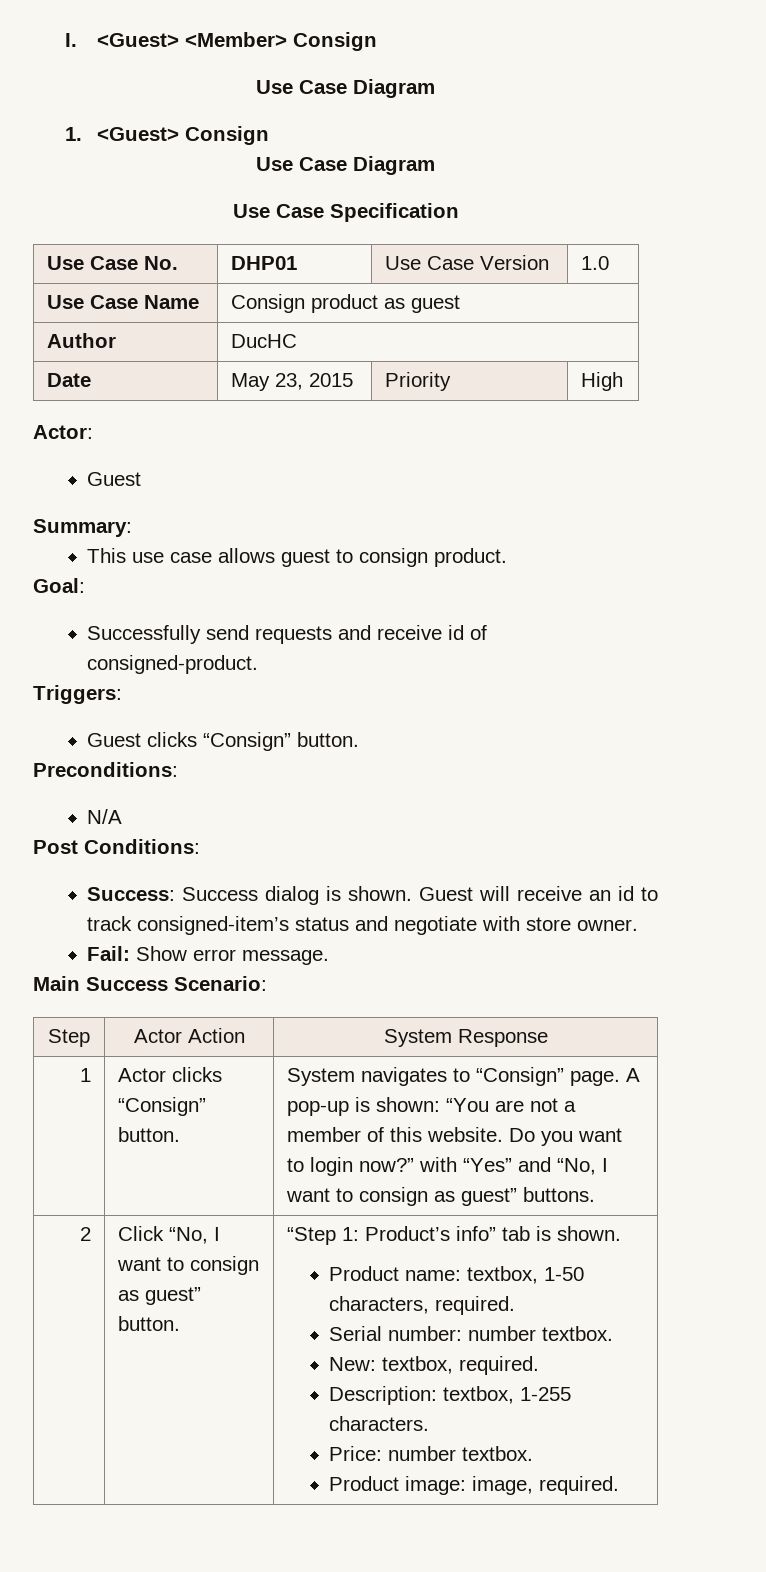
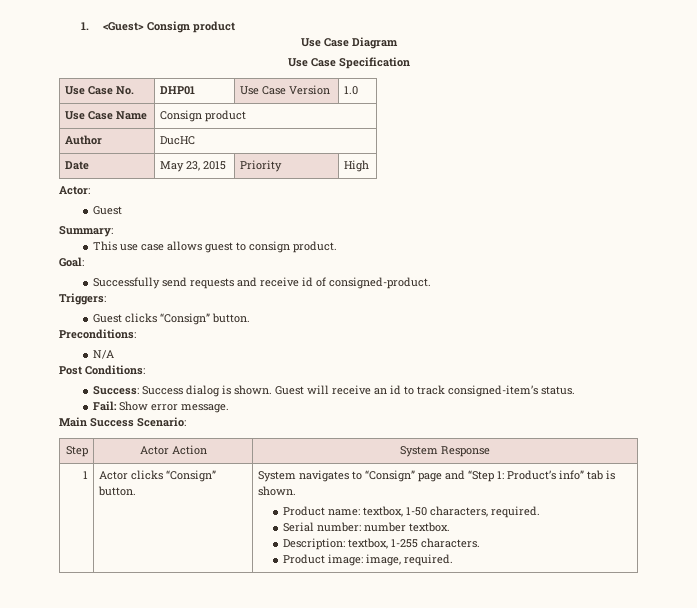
- I. <Guest> <Member> Consign
- Use Case Diagram
- 1. <Guest> Consign
+ 1. <Guest> Consign product
- Use Case Name | Consign product as guest
+ Use Case Name | Consign product
- Guest will receive an id to track consigned-item’s status and negotiate with store owner.
+ Guest will receive an id to track consigned-item’s status.
- 1 | Actor clicks “Consign” button. | System navigates to “Consign” page. A pop-up is shown: “You are not a member of this website. Do you want to login now?” with “Yes” and “No, I want to consign as guest” buttons.
- 2 | Click “No, I want to consign as guest” button. | “Step 1: Product’s info” tab is shown.
+ 1 | Actor clicks “Consign” button. | System navigates to “Consign” page and “Step 1: Product’s info” tab is shown.
  Product name: textbox, 1-50 characters, required.
  Serial number: number textbox.
- New: textbox, required.
  Description: textbox, 1-255 characters.
- Price: number textbox.

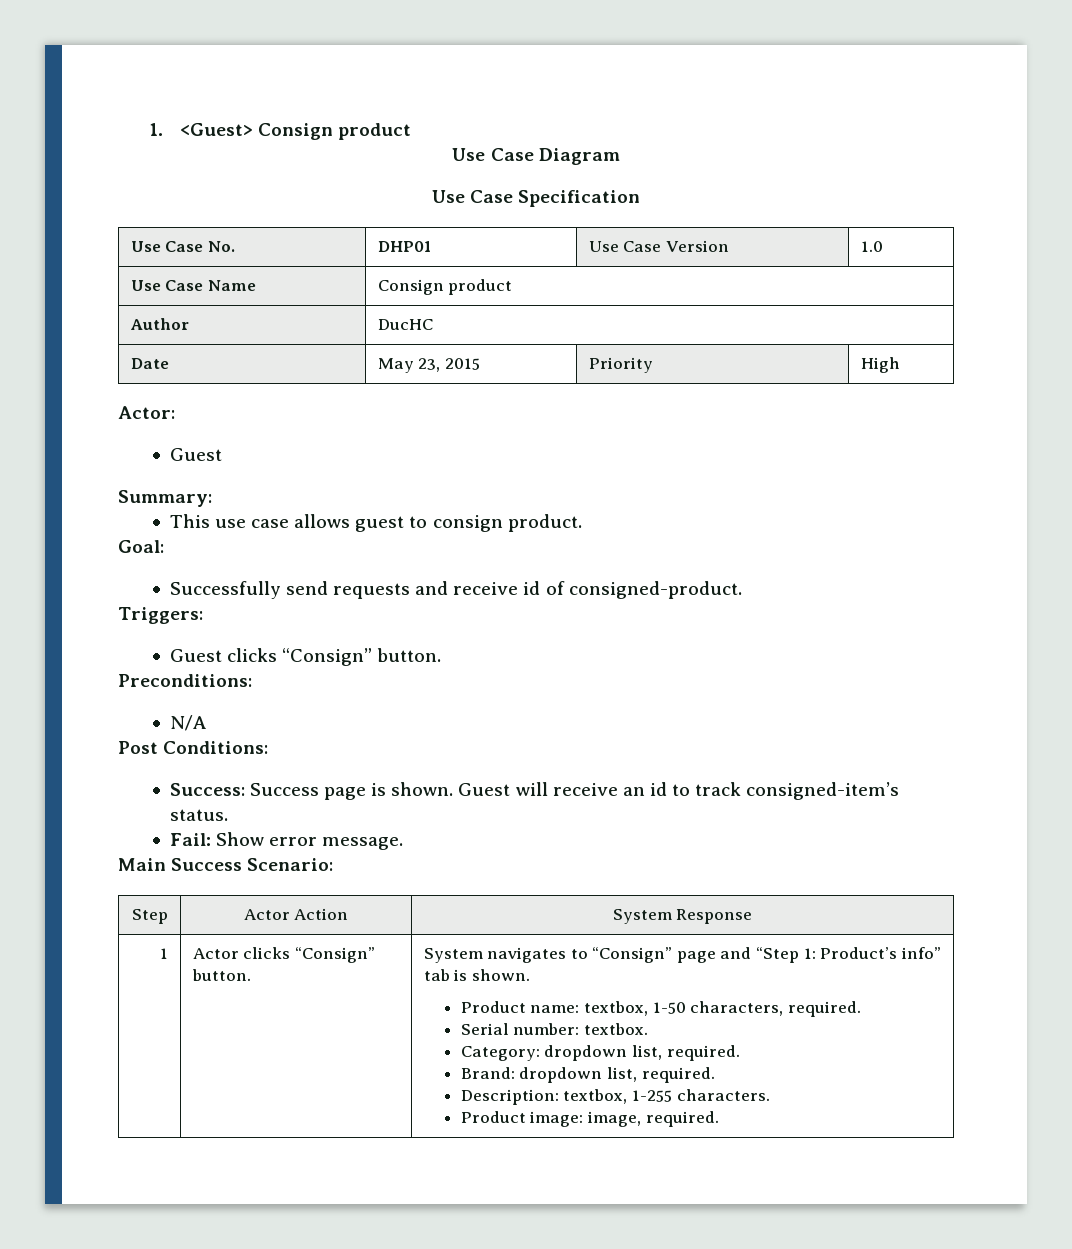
- Success: Success dialog is shown.
+ Success: Success page is shown.
- Serial number: number textbox.
+ Serial number: textbox.
+ Category: dropdown list, required.
+ Brand: dropdown list, required.

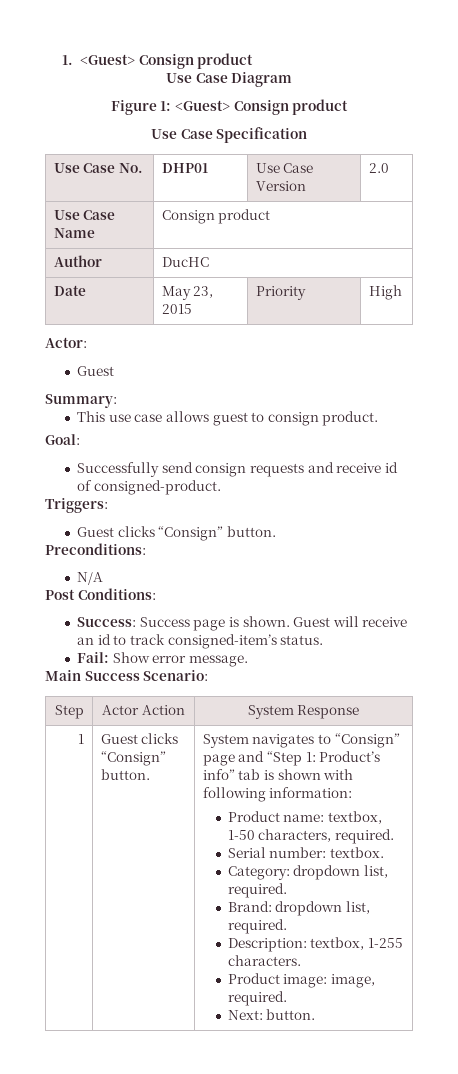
+ Figure 1: <Guest> Consign product
- Use Case No. | DHP01 | Use Case Version | 1.0
+ Use Case No. | DHP01 | Use Case Version | 2.0
- Successfully send requests and receive id of consigned-product.
+ Successfully send consign requests and receive id of consigned-product.
- 1 | Actor clicks “Consign” button.
+ 1 | Guest clicks “Consign” button.
- System navigates to “Consign” page and “Step 1: Product’s info” tab is shown.
+ System navigates to “Consign” page and “Step 1: Product’s info” tab is shown with following information:
+ Next: button.

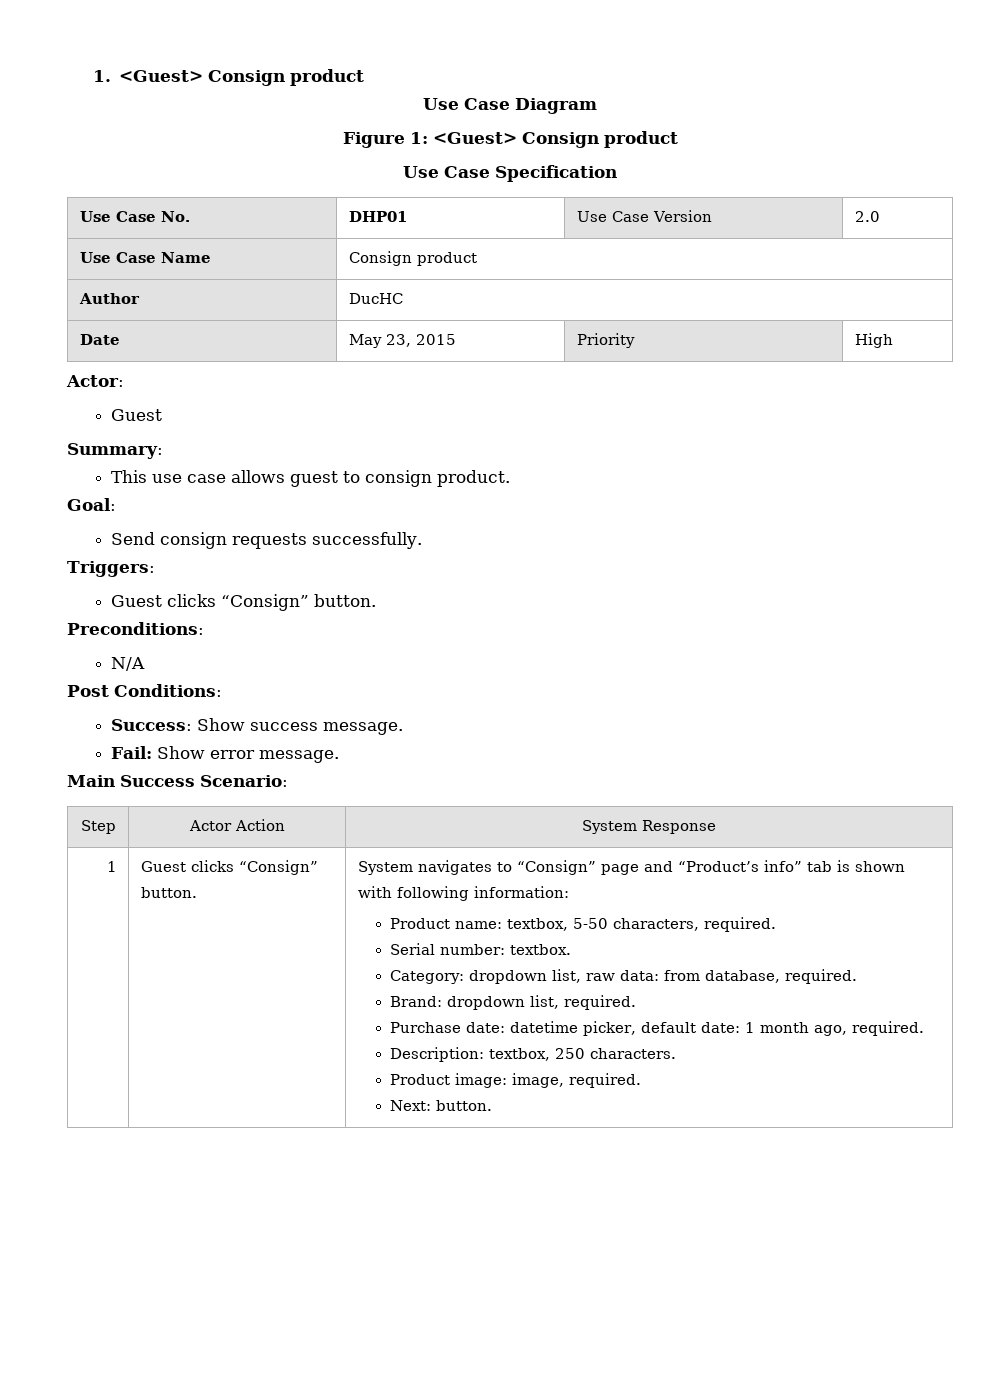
- Successfully send consign requests and receive id of consigned-product.
+ Send consign requests successfully.
- Success: Success page is shown. Guest will receive an id to track consigned-item’s status.
+ Success: Show success message.
- System navigates to “Consign” page and “Step 1: Product’s info” tab is shown with following information:
+ System navigates to “Consign” page and “Product’s info” tab is shown with following information:
- Product name: textbox, 1-50 characters, required.
+ Product name: textbox, 5-50 characters, required.
- Category: dropdown list, required.
+ Category: dropdown list, raw data: from database, required.
+ Purchase date: datetime picker, default date: 1 month ago, required.
- Description: textbox, 1-255 characters.
+ Description: textbox, 250 characters.

